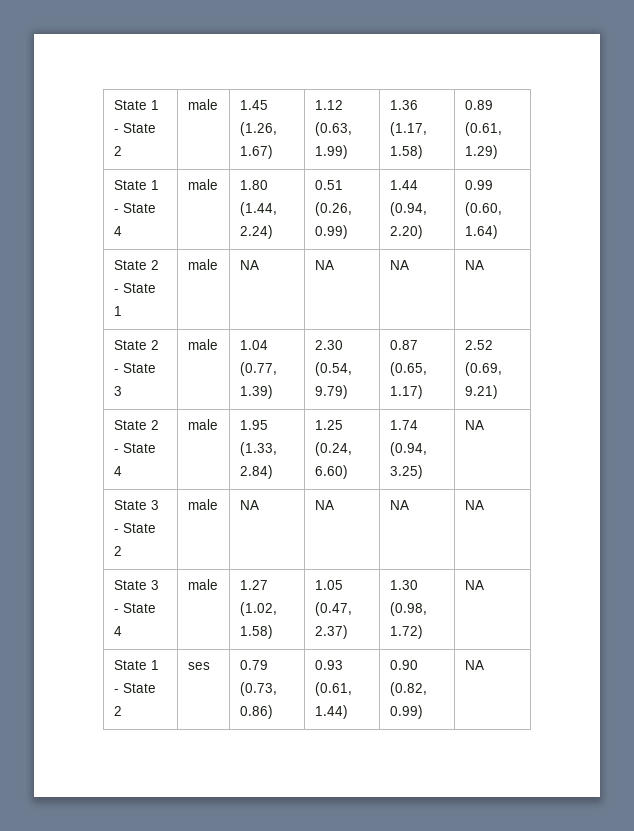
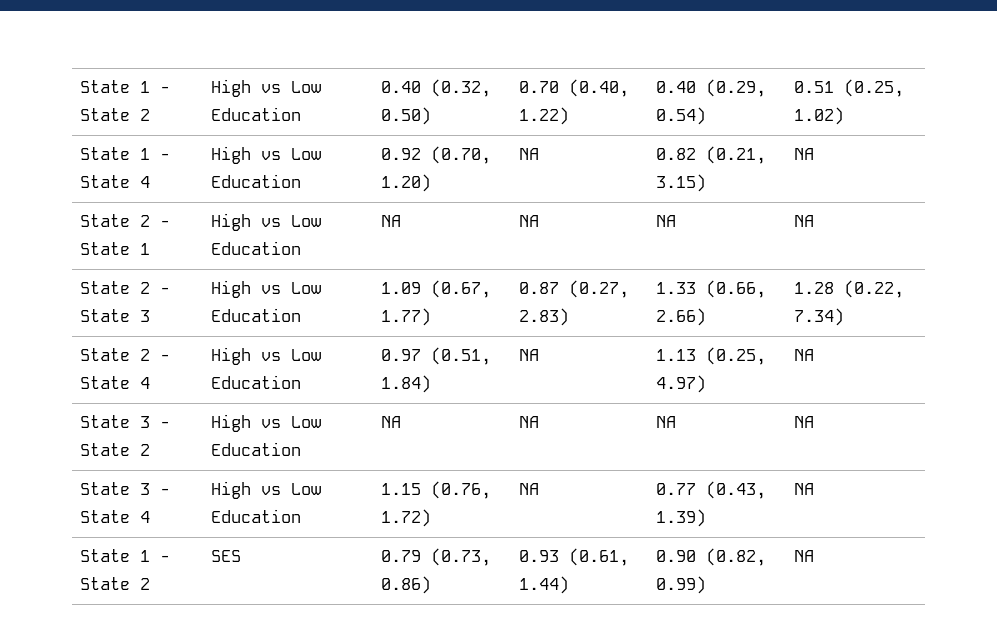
- State 1 - State 2 | male | 1.45 (1.26, 1.67) | 1.12 (0.63, 1.99) | 1.36 (1.17, 1.58) | 0.89 (0.61, 1.29)
+ State 1 - State 2 | High vs Low Education | 0.40 (0.32, 0.50) | 0.70 (0.40, 1.22) | 0.40 (0.29, 0.54) | 0.51 (0.25, 1.02)
- State 1 - State 4 | male | 1.80 (1.44, 2.24) | 0.51 (0.26, 0.99) | 1.44 (0.94, 2.20) | 0.99 (0.60, 1.64)
+ State 1 - State 4 | High vs Low Education | 0.92 (0.70, 1.20) | NA | 0.82 (0.21, 3.15) | NA
- State 2 - State 1 | male | NA | NA | NA | NA
+ State 2 - State 1 | High vs Low Education | NA | NA | NA | NA
- State 2 - State 3 | male | 1.04 (0.77, 1.39) | 2.30 (0.54, 9.79) | 0.87 (0.65, 1.17) | 2.52 (0.69, 9.21)
+ State 2 - State 3 | High vs Low Education | 1.09 (0.67, 1.77) | 0.87 (0.27, 2.83) | 1.33 (0.66, 2.66) | 1.28 (0.22, 7.34)
- State 2 - State 4 | male | 1.95 (1.33, 2.84) | 1.25 (0.24, 6.60) | 1.74 (0.94, 3.25) | NA
+ State 2 - State 4 | High vs Low Education | 0.97 (0.51, 1.84) | NA | 1.13 (0.25, 4.97) | NA
- State 3 - State 2 | male | NA | NA | NA | NA
+ State 3 - State 2 | High vs Low Education | NA | NA | NA | NA
- State 3 - State 4 | male | 1.27 (1.02, 1.58) | 1.05 (0.47, 2.37) | 1.30 (0.98, 1.72) | NA
+ State 3 - State 4 | High vs Low Education | 1.15 (0.76, 1.72) | NA | 0.77 (0.43, 1.39) | NA
- State 1 - State 2 | ses | 0.79 (0.73, 0.86) | 0.93 (0.61, 1.44) | 0.90 (0.82, 0.99) | NA
+ State 1 - State 2 | SES | 0.79 (0.73, 0.86) | 0.93 (0.61, 1.44) | 0.90 (0.82, 0.99) | NA

